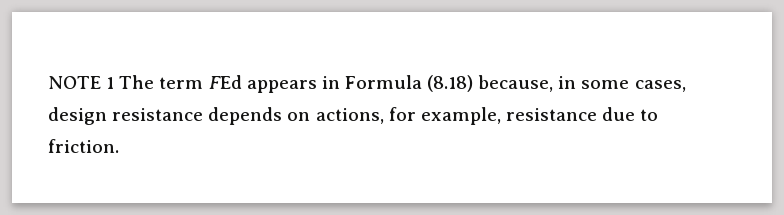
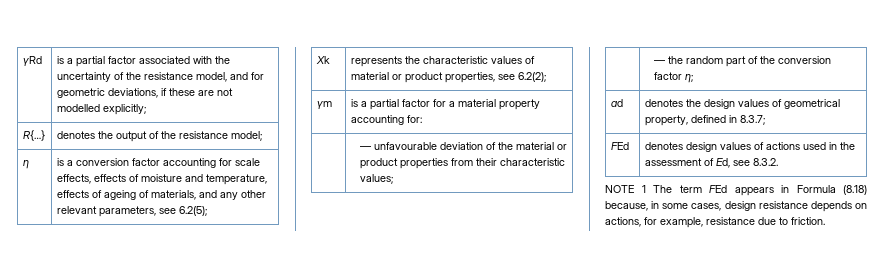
+ γRd | is a partial factor associated with the uncertainty of the resistance model, and for geometric deviations, if these are not modelled explicitly;
+ R{…} | denotes the output of the resistance model;
+ η | is a conversion factor accounting for scale effects, effects of moisture and temperature, effects of ageing of materials, and any other relevant parameters, see 6.2(5);
+ Xk | represents the characteristic values of material or product properties, see 6.2(2);
+ γm | is a partial factor for a material property accounting for:
+ | — unfavourable deviation of the material or product properties from their characteristic values;
+ | — the random part of the conversion factor η;
+ ad | denotes the design values of geometrical property, defined in 8.3.7;
+ FEd | denotes design values of actions used in the assessment of Ed, see 8.3.2.

